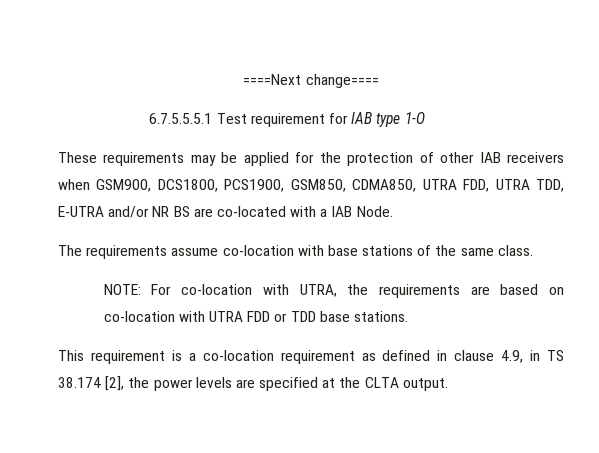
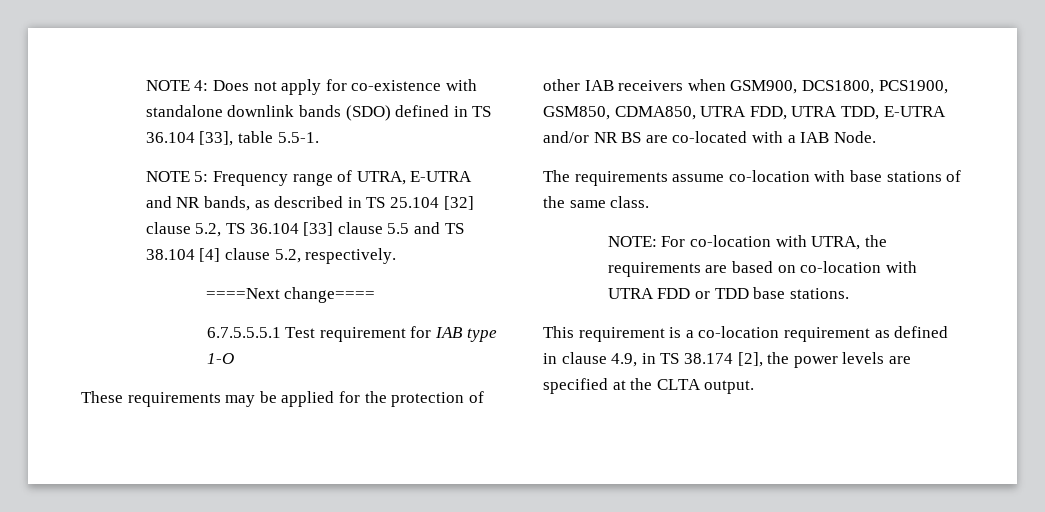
+ NOTE 4: Does not apply for co-existence with standalone downlink bands (SDO) defined in TS 36.104 [33], table 5.5-1.
+ NOTE 5: Frequency range of UTRA, E-UTRA and NR bands, as described in TS 25.104 [32] clause 5.2, TS 36.104 [33] clause 5.5 and TS 38.104 [4] clause 5.2, respectively.

